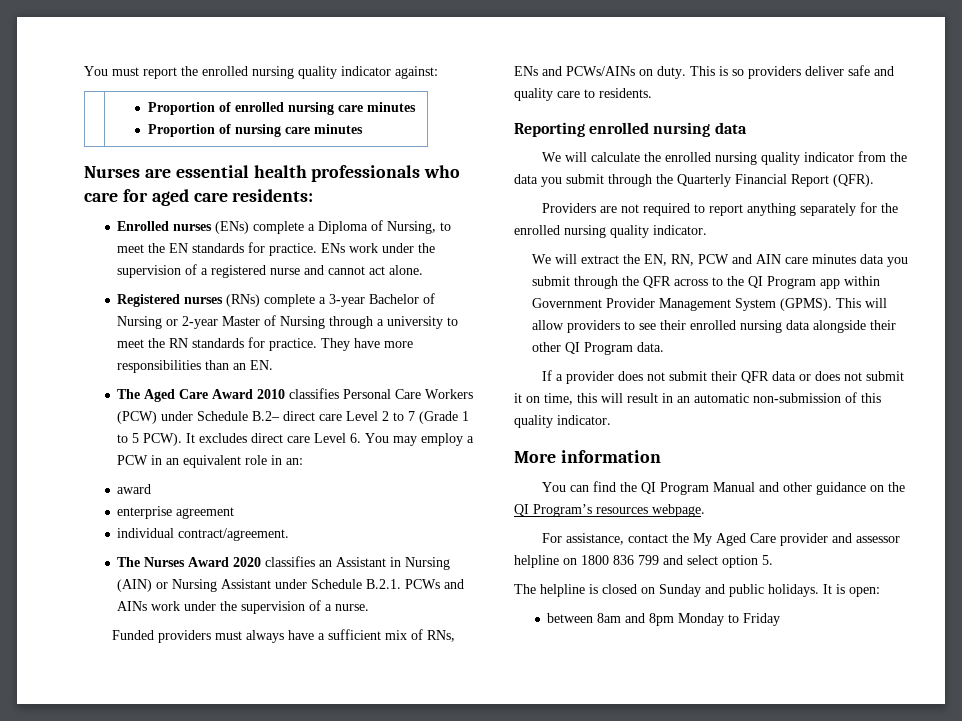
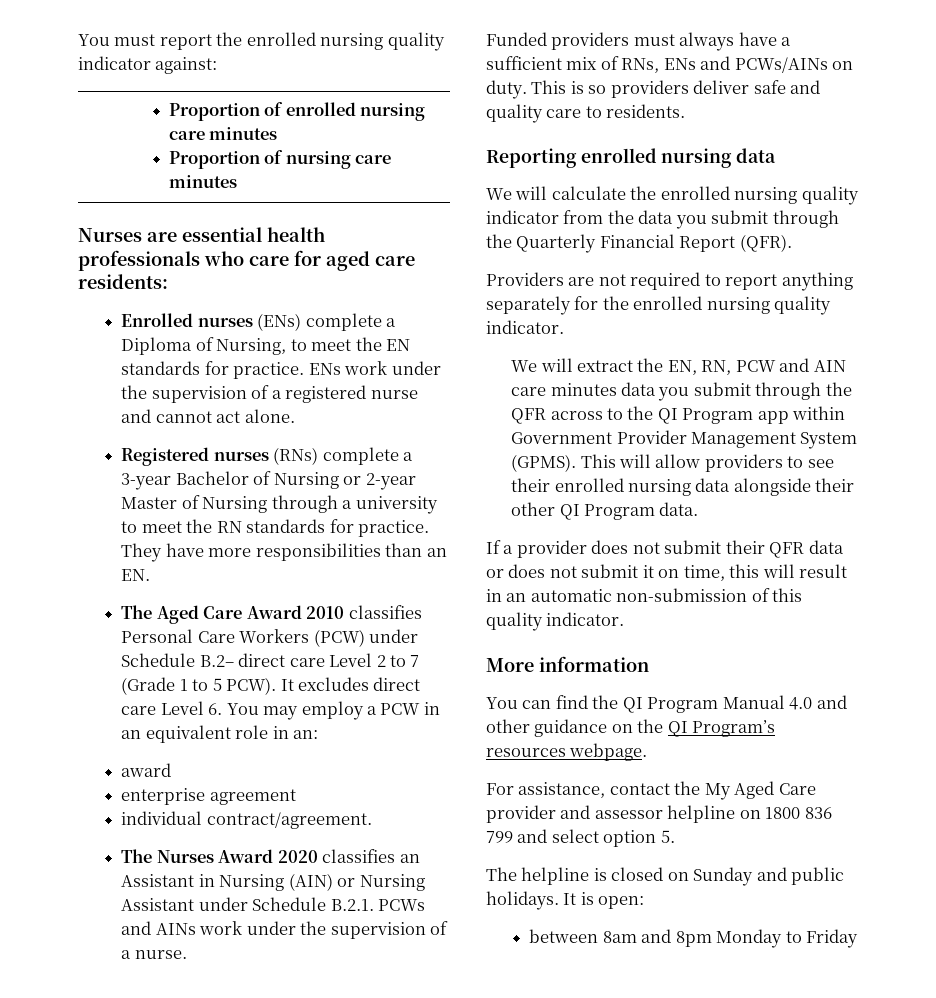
- You can find the QI Program Manual and other guidance on the QI Program’s resources webpage.
+ You can find the QI Program Manual 4.0 and other guidance on the QI Program’s resources webpage.

